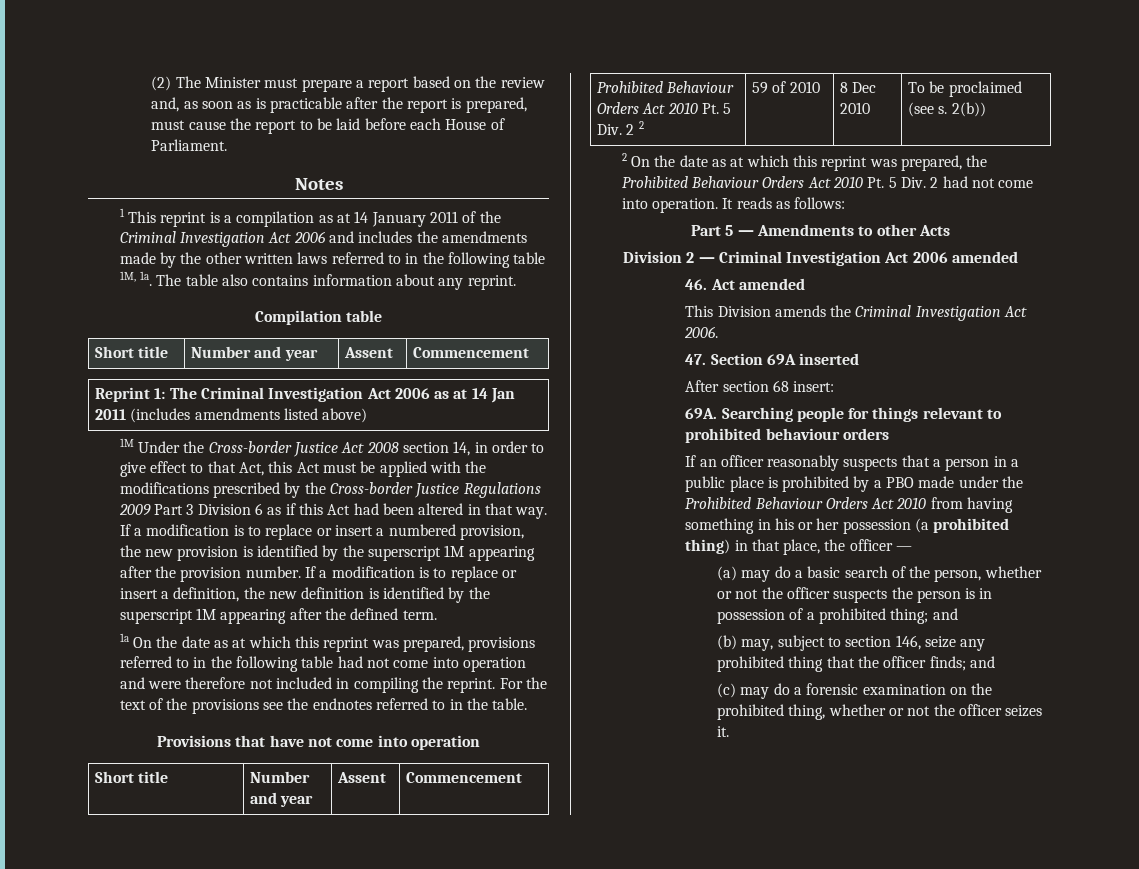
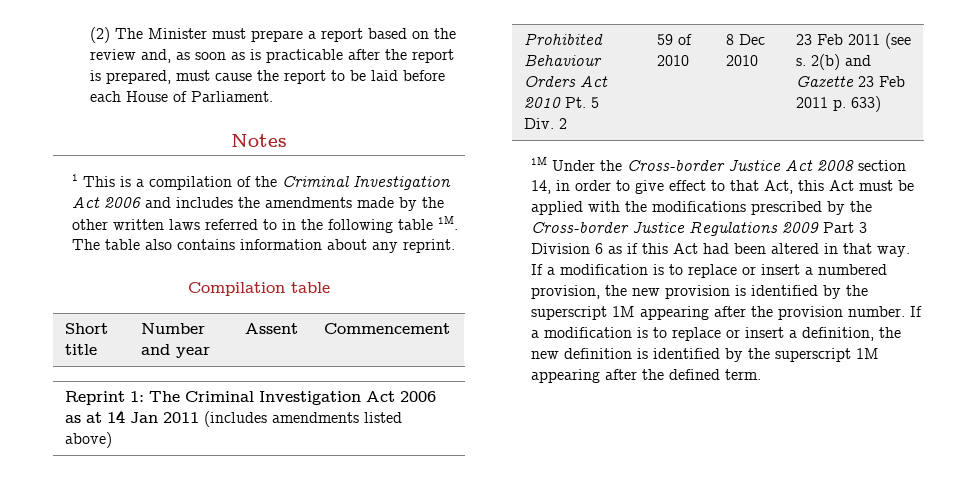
- 1 This reprint is a compilation as at 14 January 2011 of the Criminal Investigation Act 2006 and includes the amendments made by the other written laws referred to in the following table 1M, 1a.
+ 1 This is a compilation of the Criminal Investigation Act 2006 and includes the amendments made by the other written laws referred to in the following table 1M.
+ Prohibited Behaviour Orders Act 2010 Pt. 5 Div. 2 | 59 of 2010 | 8 Dec 2010 | 23 Feb 2011 (see s. 2(b) and Gazette 23 Feb 2011 p. 633)
- 1a On the date as at which this reprint was prepared, provisions referred to in the following table had not come into operation and were therefore not included in compiling the reprint. For the text of the provisions see the endnotes referred to in the table.
- Provisions that have not come into operation
- Short title | Number and year | Assent | Commencement
- Prohibited Behaviour Orders Act 2010 Pt. 5 Div. 2 2 | 59 of 2010 | 8 Dec 2010 | To be proclaimed (see s. 2(b))
- 2 On the date as at which this reprint was prepared, the Prohibited Behaviour Orders Act 2010 Pt. 5 Div. 2 had not come into operation. It reads as follows:
- Part 5 — Amendments to other Acts
- Division 2 — Criminal Investigation Act 2006 amended
- 46. Act amended
- This Division amends the Criminal Investigation Act 2006.
- 47. Section 69A inserted
- After section 68 insert:
- 69A. Searching people for things relevant to prohibited behaviour orders
- If an officer reasonably suspects that a person in a public place is prohibited by a PBO made under the Prohibited Behaviour Orders Act 2010 from having something in his or her possession (a prohibited thing) in that place, the officer —
- (a) may do a basic search of the person, whether or not the officer suspects the person is in possession of a prohibited thing; and
- (b) may, subject to section 146, seize any prohibited thing that the officer finds; and
- (c) may do a forensic examination on the prohibited thing, whether or not the officer seizes it.

